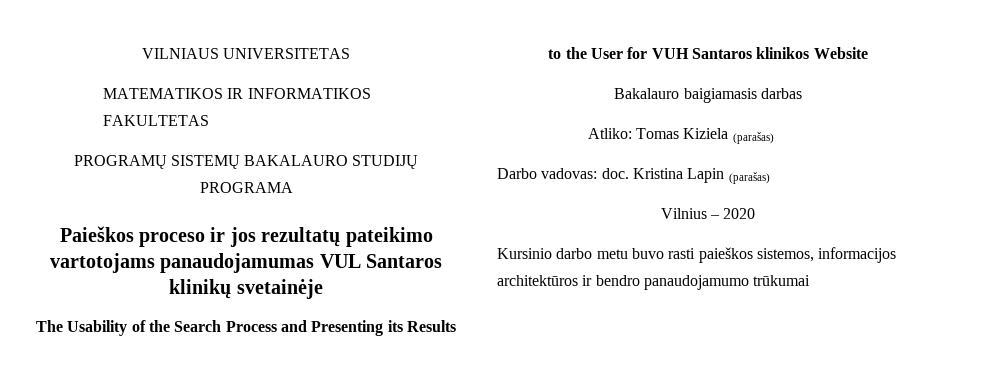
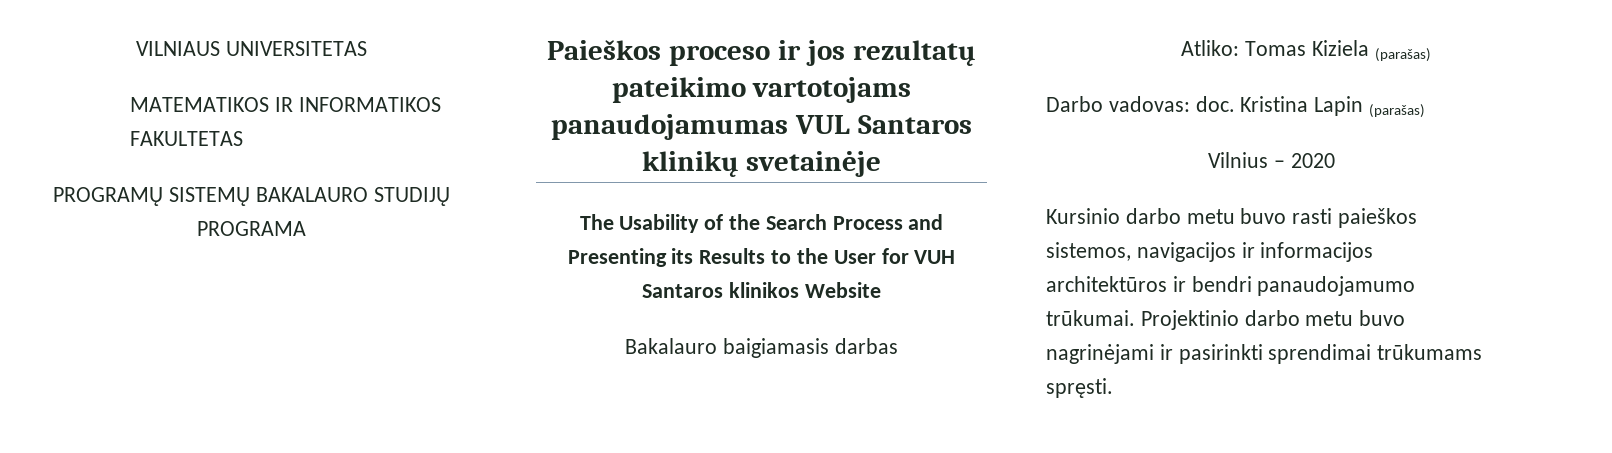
- Kursinio darbo metu buvo rasti paieškos sistemos, informacijos architektūros ir bendro panaudojamumo trūkumai
+ Kursinio darbo metu buvo rasti paieškos sistemos, navigacijos ir informacijos architektūros ir bendri panaudojamumo trūkumai. Projektinio darbo metu buvo nagrinėjami ir pasirinkti sprendimai trūkumams spręsti.

